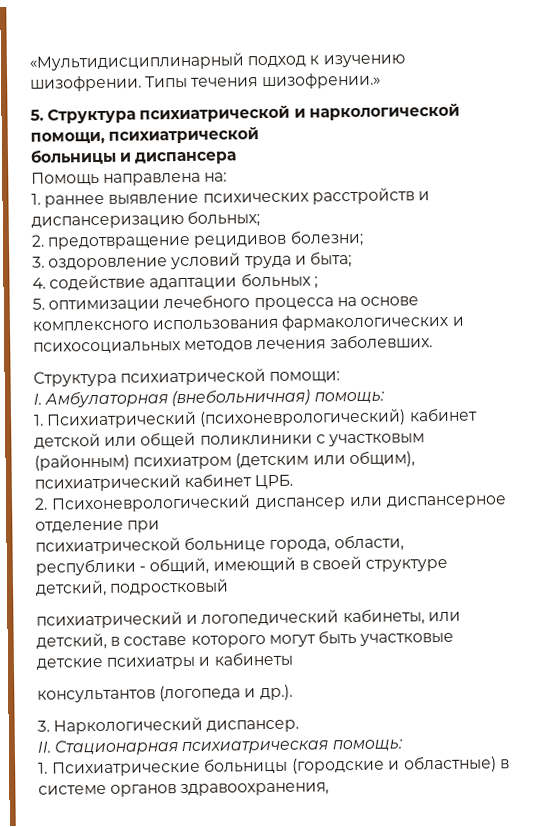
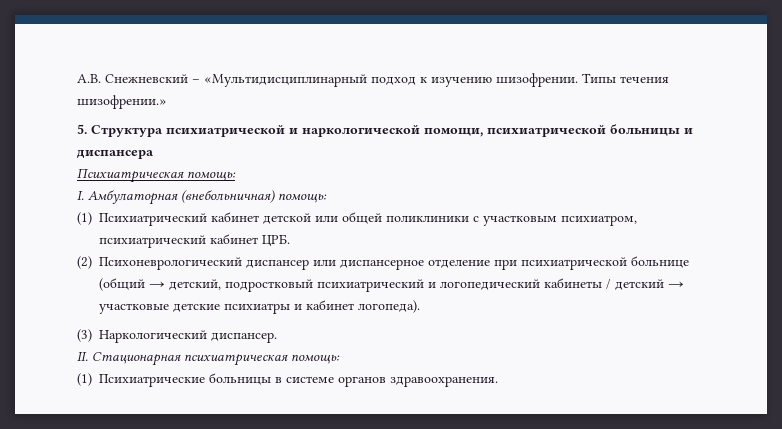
- «Мультидисциплинарный подход к изучению шизофрении.
+ А.В. Снежневский – «Мультидисциплинарный подход к изучению шизофрении.
- 5. Структура психиатрической и наркологической помощи, психиатрической
- больницы и диспансера
+ 5. Структура психиатрической и наркологической помощи, психиатрической больницы и диспансера
- Помощь направлена на:
- 1. раннее выявление психических расстройств и диспансеризацию больных;
- 2. предотвращение рецидивов болезни;
- 3. оздоровление условий труда и быта;
- 4. содействие адаптации больных ;
- 5. оптимизации лечебного процесса на основе комплексного использования фармакологических и психосоциальных методов лечения заболевших.
- Структура психиатрической помощи:
+ Психиатрическая помощь:
- 1. Психиатрический (психоневрологический) кабинет детской или общей поликлиники с участковым (районным) психиатром (детским или общим), психиатрический кабинет ЦРБ.
+ (1) Психиатрический кабинет детской или общей поликлиники с участковым психиатром, психиатрический кабинет ЦРБ.
- 2. Психоневрологический диспансер или диспансерное отделение при
- психиатрической больнице города, области, республики - общий, имеющий в своей структуре детский, подростковый
- психиатрический и логопедический кабинеты, или детский, в составе которого могут быть участковые детские психиатры и кабинеты
- консультантов (логопеда и др.).
- 3. Наркологический диспансер.
+ (2) Психоневрологический диспансер или диспансерное отделение при психиатрической больнице (общий → детский, подростковый психиатрический и логопедический кабинеты / детский → участковые детские психиатры и кабинет логопеда).
+ (3) Наркологический диспансер.
- 1. Психиатрические больницы (городские и областные) в системе органов здравоохранения,
+ (1) Психиатрические больницы в системе органов здравоохранения.

